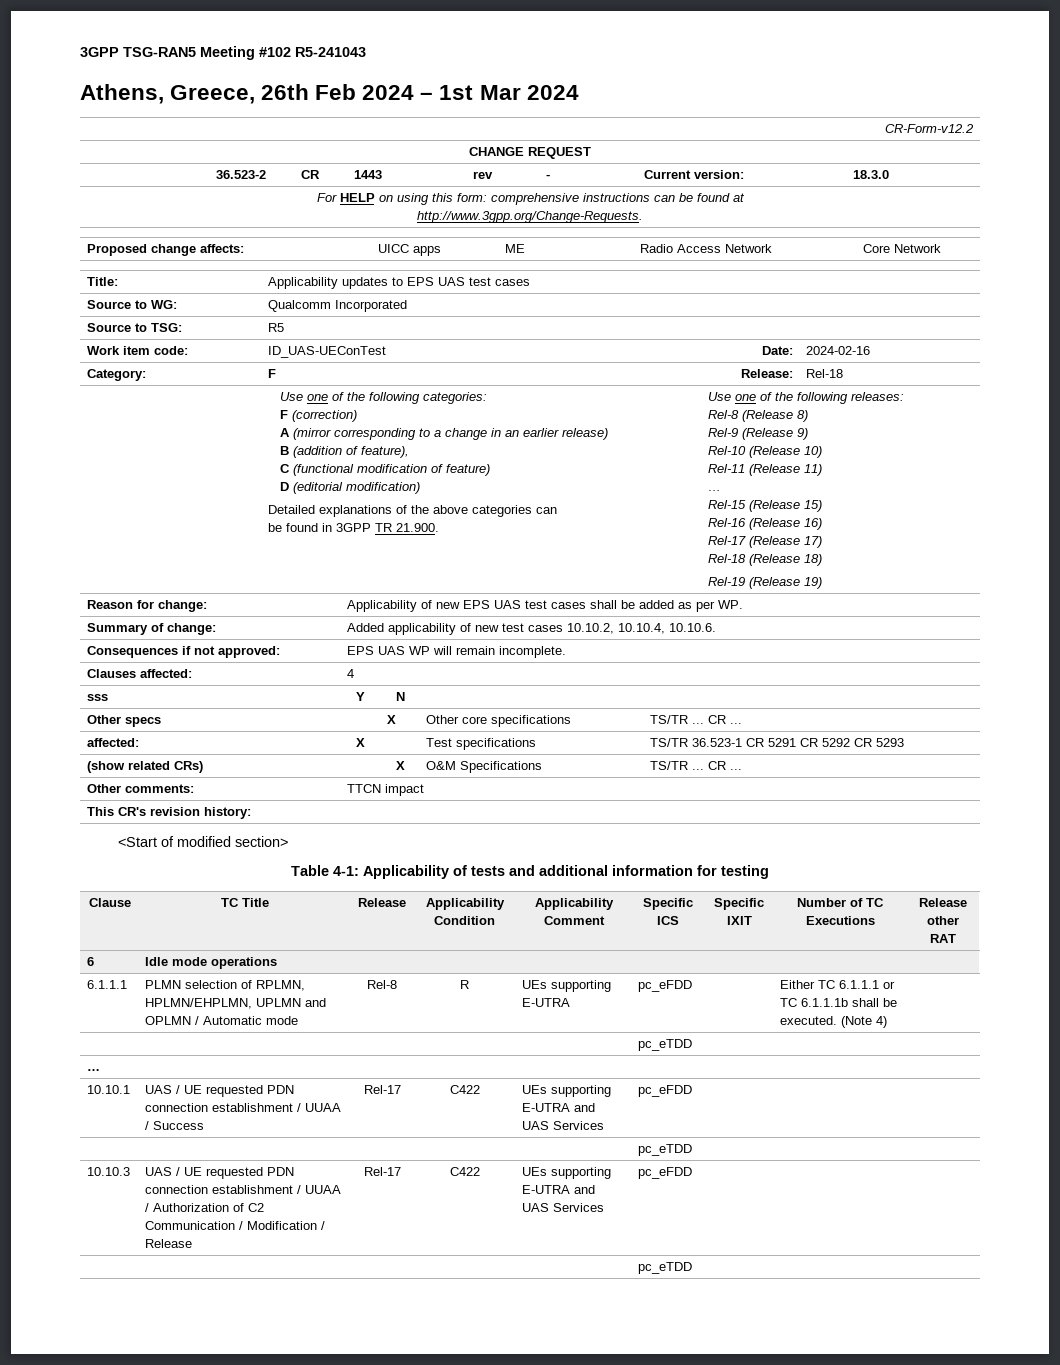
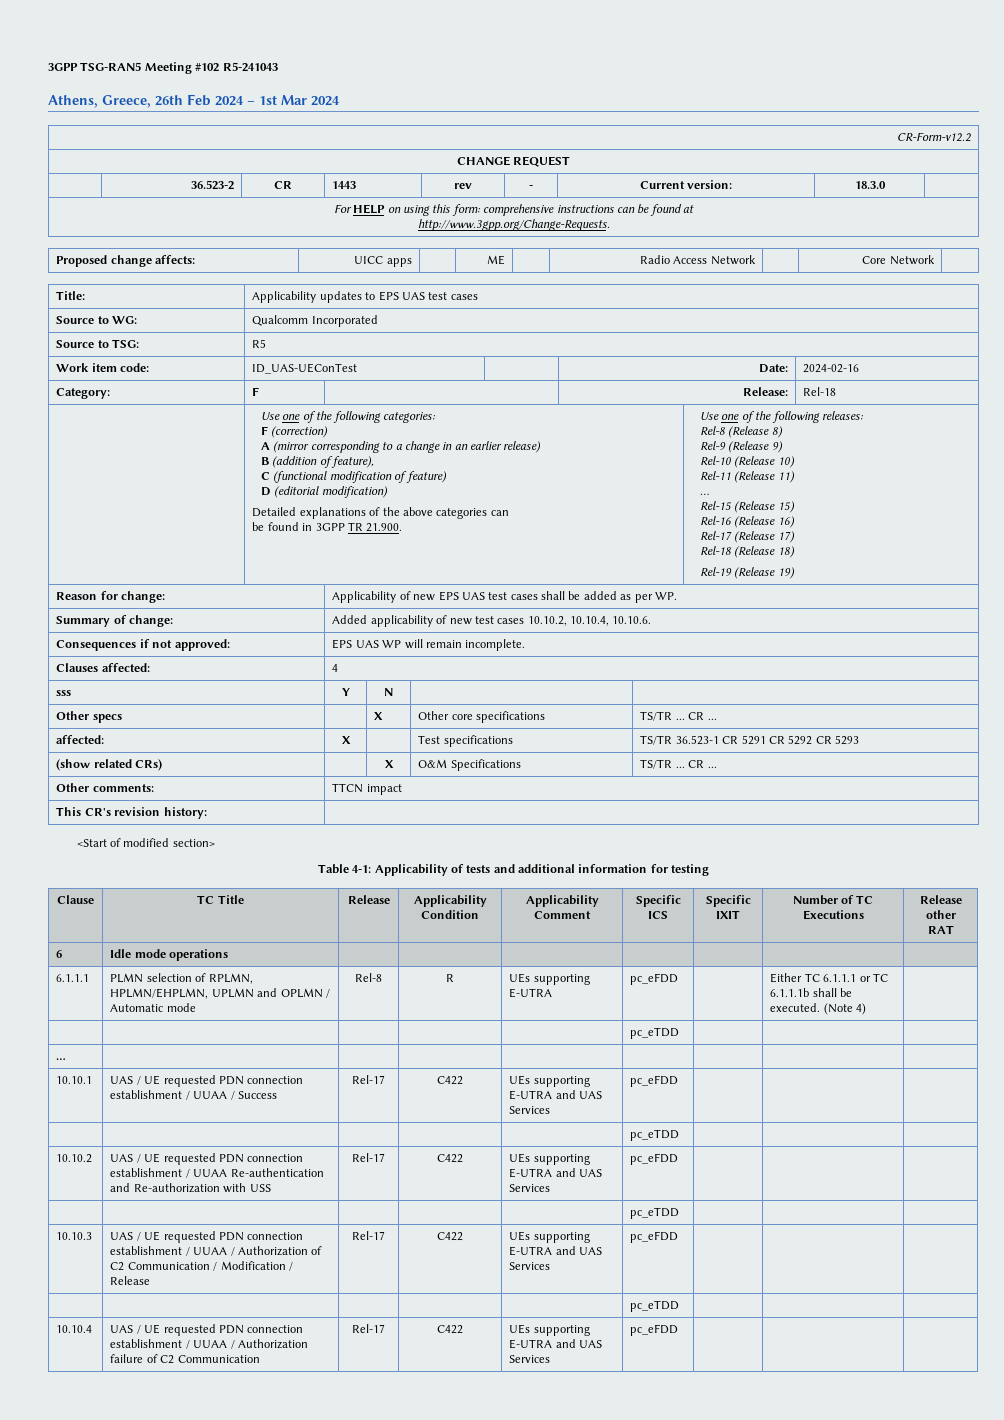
+ 10.10.2 | UAS / UE requested PDN connection establishment / UUAA Re-authentication and Re-authorization with USS | Rel-17 | C422 | UEs supporting E-UTRA and UAS Services | pc_eFDD | | |
+ | | | | | pc_eTDD | | |
+ 10.10.4 | UAS / UE requested PDN connection establishment / UUAA / Authorization failure of C2 Communication | Rel-17 | C422 | UEs supporting E-UTRA and UAS Services | pc_eFDD | | |

